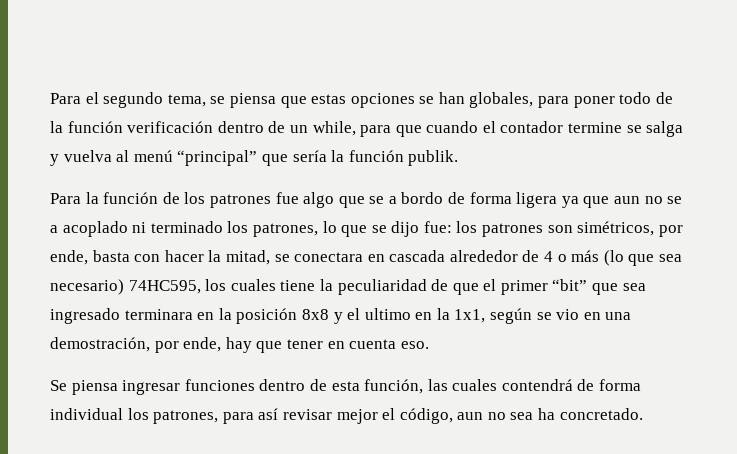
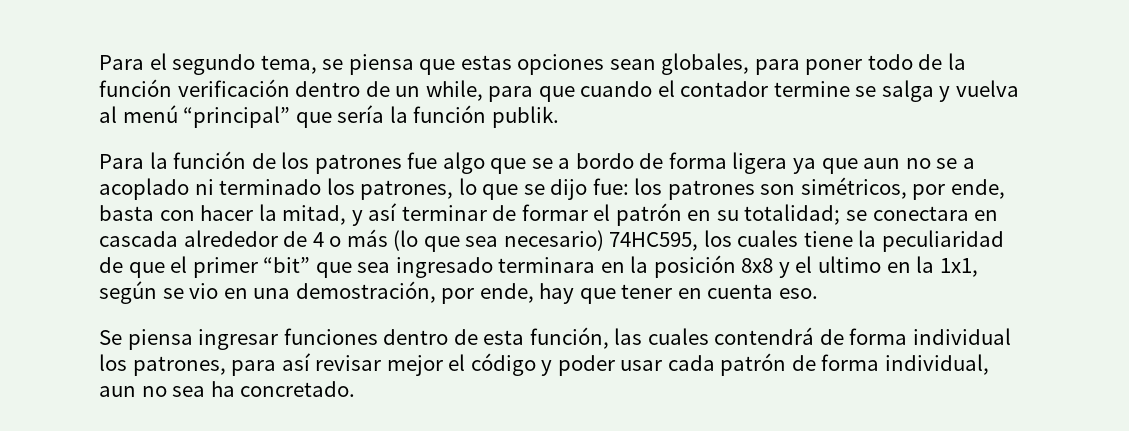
- Para el segundo tema, se piensa que estas opciones se han globales, para poner todo de la función verificación dentro de un while, para que cuando el contador termine se salga y vuelva al menú “principal” que sería la función publik.
+ Para el segundo tema, se piensa que estas opciones sean globales, para poner todo de la función verificación dentro de un while, para que cuando el contador termine se salga y vuelva al menú “principal” que sería la función publik.
- los patrones son simétricos, por ende, basta con hacer la mitad, se conectara en cascada alrededor de 4 o más (lo que sea necesario) 74HC595, los cuales tiene la peculiaridad de que el primer “bit” que sea ingresado terminara en la posición 8x8 y el ultimo en la 1x1, según se vio en una demostración, por ende, hay que tener en cuenta eso.
+ los patrones son simétricos, por ende, basta con hacer la mitad, y así terminar de formar el patrón en su totalidad; se conectara en cascada alrededor de 4 o más (lo que sea necesario) 74HC595, los cuales tiene la peculiaridad de que el primer “bit” que sea ingresado terminara en la posición 8x8 y el ultimo en la 1x1, según se vio en una demostración, por ende, hay que tener en cuenta eso.
- Se piensa ingresar funciones dentro de esta función, las cuales contendrá de forma individual los patrones, para así revisar mejor el código, aun no sea ha concretado.
+ Se piensa ingresar funciones dentro de esta función, las cuales contendrá de forma individual los patrones, para así revisar mejor el código y poder usar cada patrón de forma individual, aun no sea ha concretado.

